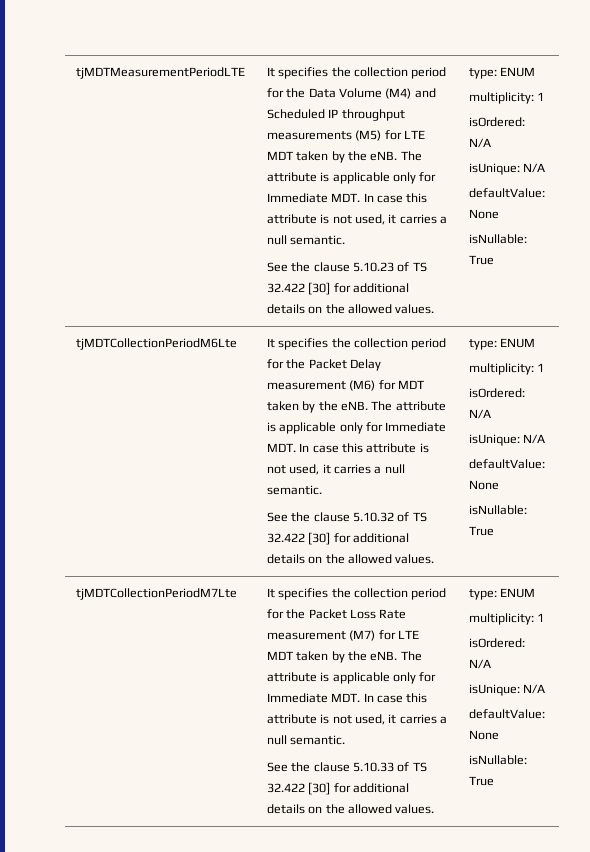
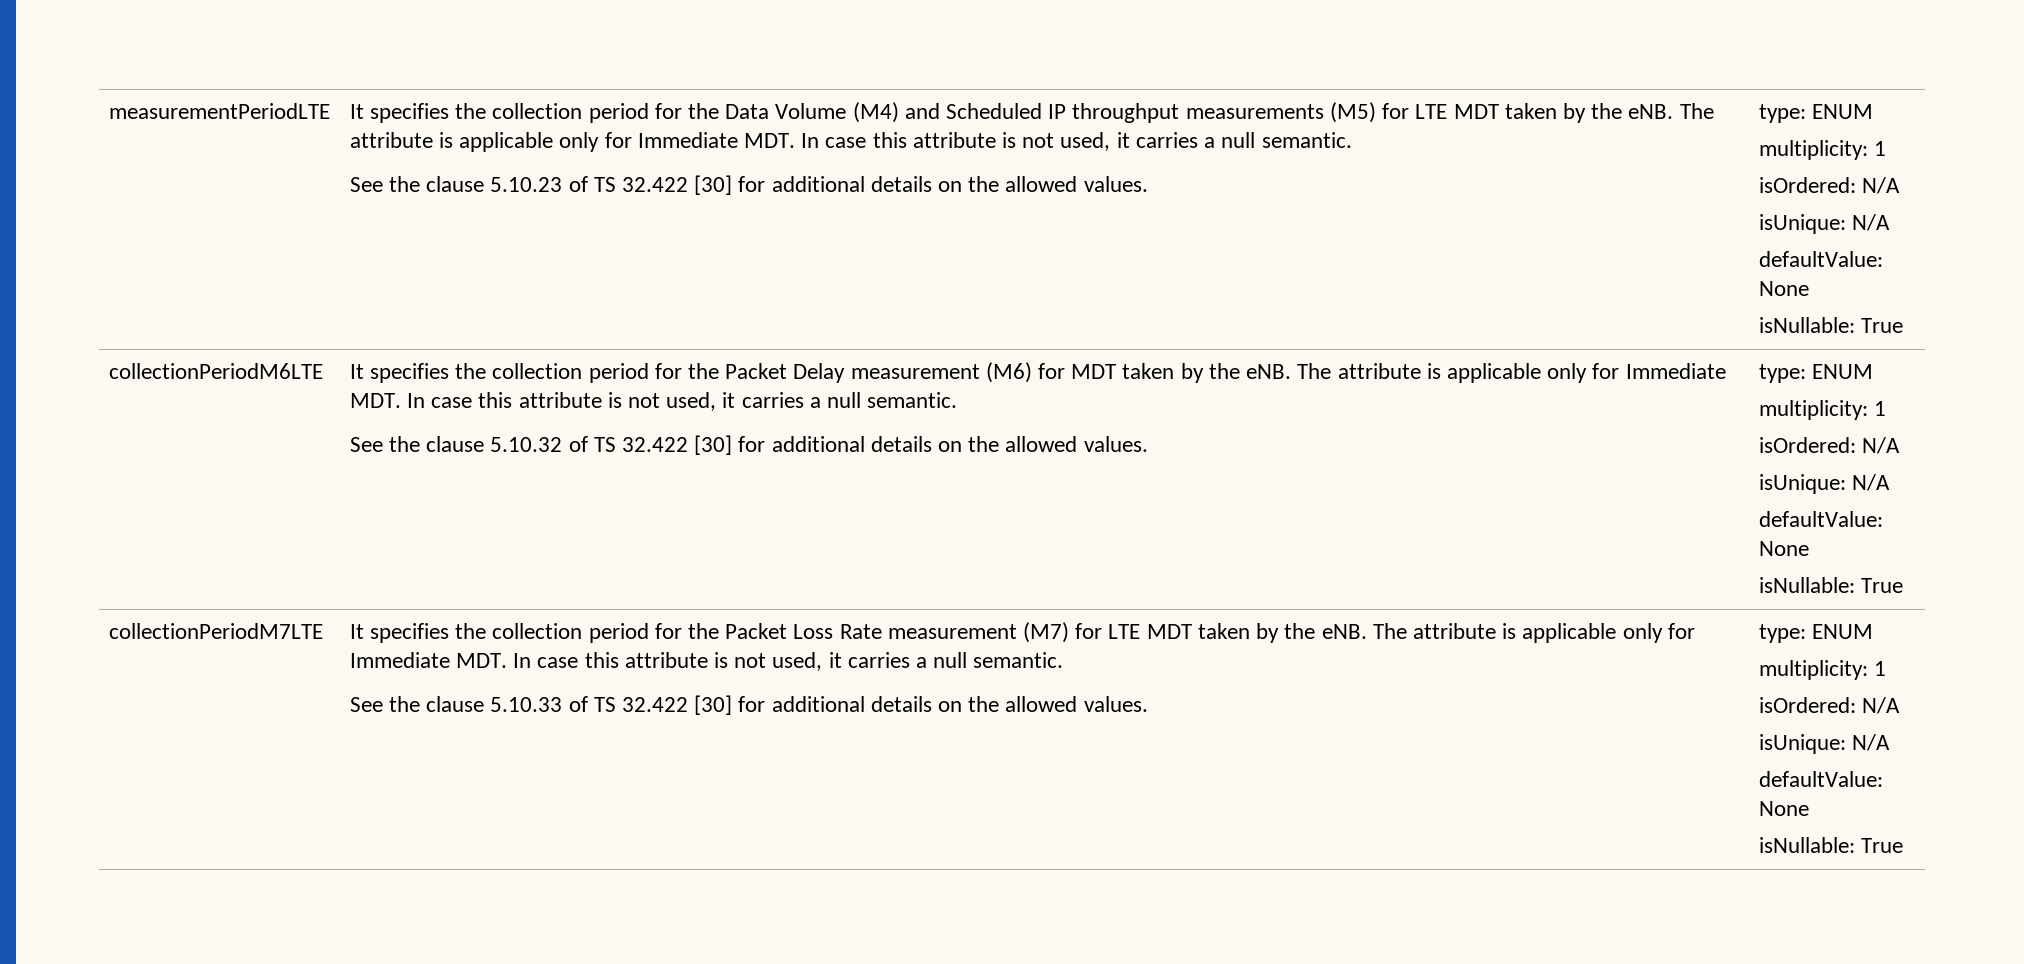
- tjMDTMeasurementPeriodLTE
+ measurementPeriodLTE
- tjMDTCollectionPeriodM6Lte
+ collectionPeriodM6LTE
- tjMDTCollectionPeriodM7Lte
+ collectionPeriodM7LTE

